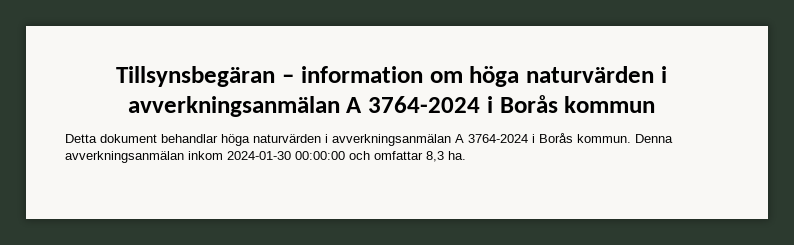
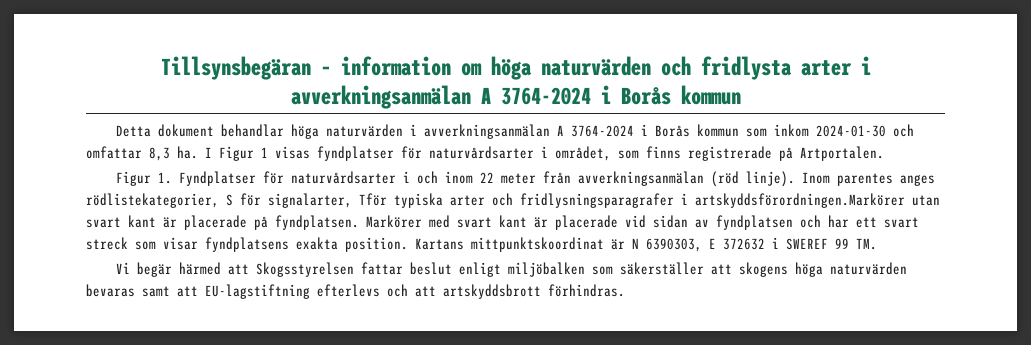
- Tillsynsbegäran – information om höga naturvärden i avverkningsanmälan A 3764-2024 i Borås kommun
+ Tillsynsbegäran – information om höga naturvärden och fridlysta arter i avverkningsanmälan A 3764-2024 i Borås kommun
- Detta dokument behandlar höga naturvärden i avverkningsanmälan A 3764-2024 i Borås kommun. Denna avverkningsanmälan inkom 2024-01-30 00:00:00 och omfattar 8,3 ha.
+ Detta dokument behandlar höga naturvärden i avverkningsanmälan A 3764-2024 i Borås kommun som inkom 2024-01-30 och omfattar 8,3 ha.
+ I Figur 1 visas fyndplatser för naturvårdsarter i området, som finns registrerade på Artportalen.
+ Figur 1. Fyndplatser för naturvårdsarter i och inom 22 meter från avverkningsanmälan (röd linje). Inom parentes anges rödlistekategorier, S för signalarter, Tför typiska arter och fridlysningsparagrafer i artskyddsförordningen.Markörer utan svart kant är placerade på fyndplatsen. Markörer med svart kant är placerade vid sidan av fyndplatsen och har ett svart streck som visar fyndplatsens exakta position. Kartans mittpunktskoordinat är N 6390303, E 372632 i SWEREF 99 TM.
+ Vi begär härmed att Skogsstyrelsen fattar beslut enligt miljöbalken som säkerställer att skogens höga naturvärden bevaras samt att EU-lagstiftning efterlevs och att artskyddsbrott förhindras.

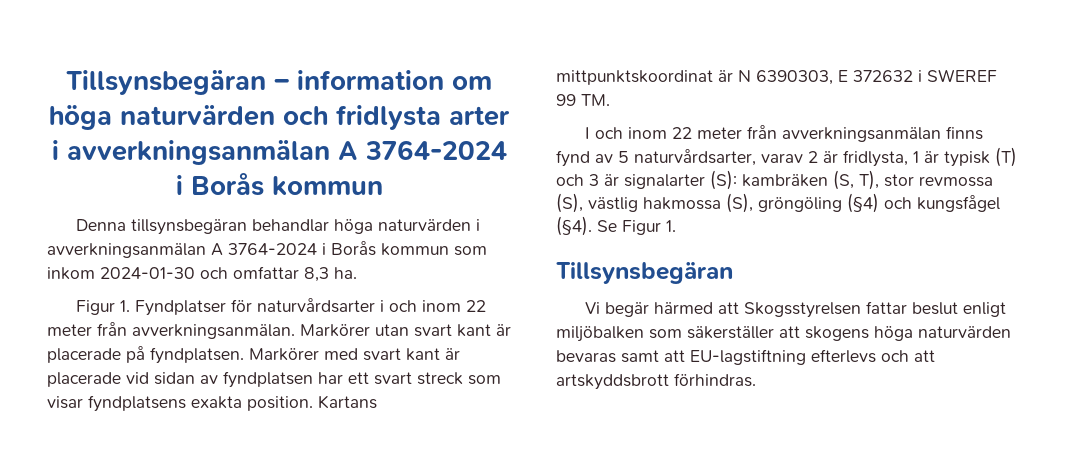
- Detta dokument behandlar höga naturvärden i avverkningsanmälan A 3764-2024 i Borås kommun som inkom 2024-01-30 och omfattar 8,3 ha. I Figur 1 visas fyndplatser för naturvårdsarter i området, som finns registrerade på Artportalen.
+ Denna tillsynsbegäran behandlar höga naturvärden i avverkningsanmälan A 3764-2024 i Borås kommun som inkom 2024-01-30 och omfattar 8,3 ha.
- Figur 1. Fyndplatser för naturvårdsarter i och inom 22 meter från avverkningsanmälan (röd linje). Inom parentes anges rödlistekategorier, S för signalarter, Tför typiska arter och fridlysningsparagrafer i artskyddsförordningen.Markörer utan svart kant är placerade på fyndplatsen.
+ Figur 1. Fyndplatser för naturvårdsarter i och inom 22 meter från avverkningsanmälan. Markörer utan svart kant är placerade på fyndplatsen.
- Markörer med svart kant är placerade vid sidan av fyndplatsen och har ett svart streck som visar fyndplatsens exakta position.
+ Markörer med svart kant är placerade vid sidan av fyndplatsen har ett svart streck som visar fyndplatsens exakta position.
+ I och inom 22 meter från avverkningsanmälan finns fynd av 5 naturvårdsarter, varav 2 är fridlysta, 1 är typisk (T) och 3 är signalarter (S): kambräken (S, T), stor revmossa (S), västlig hakmossa (S), gröngöling (§4) och kungsfågel (§4). Se Figur 1.
+ Tillsynsbegäran

